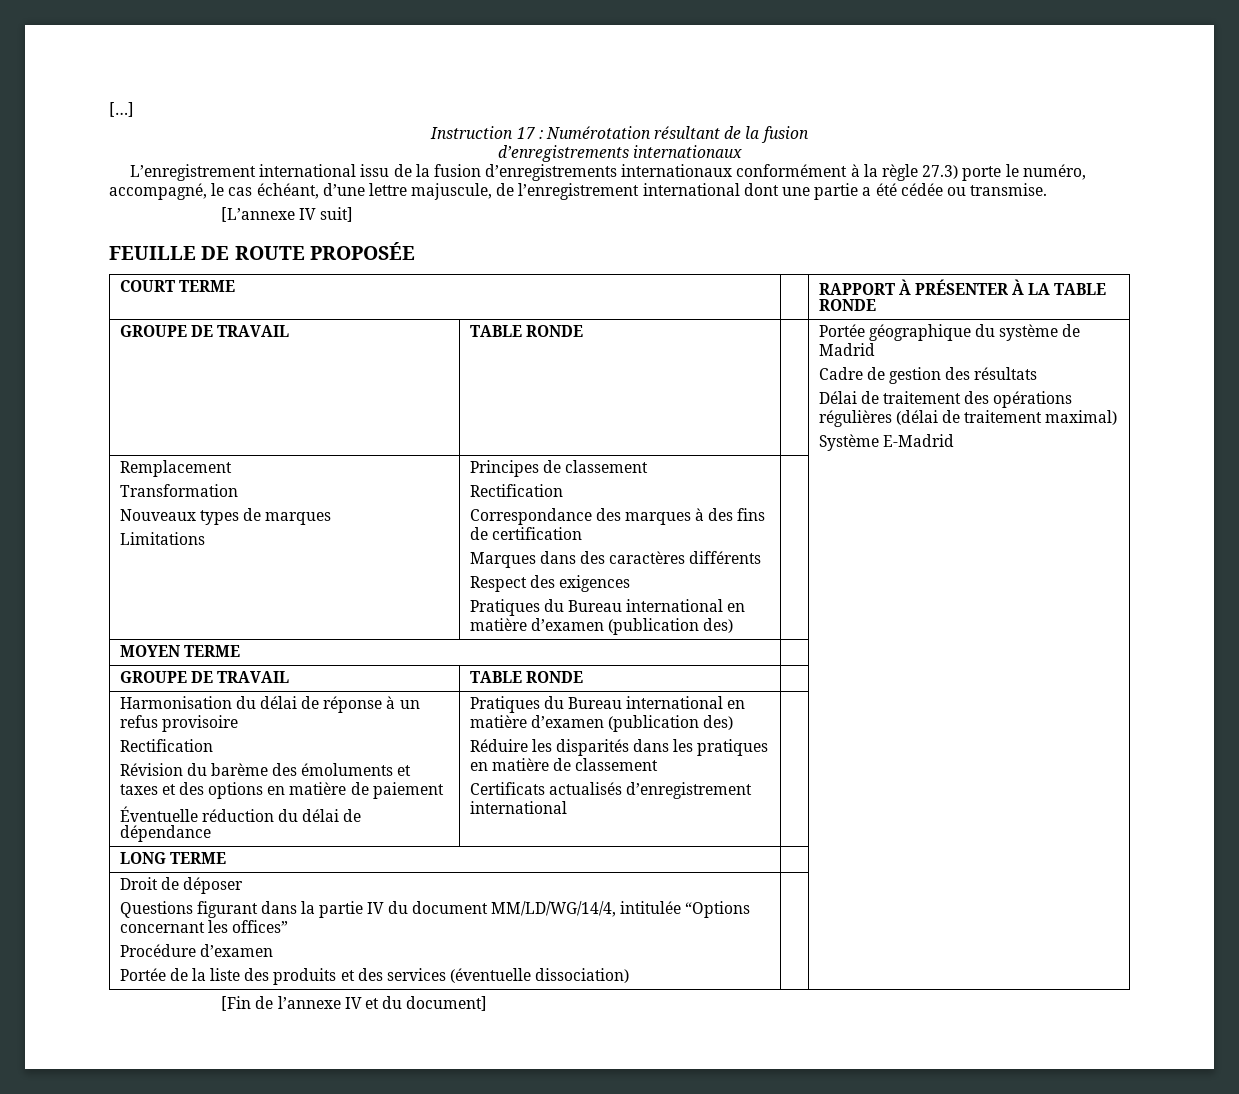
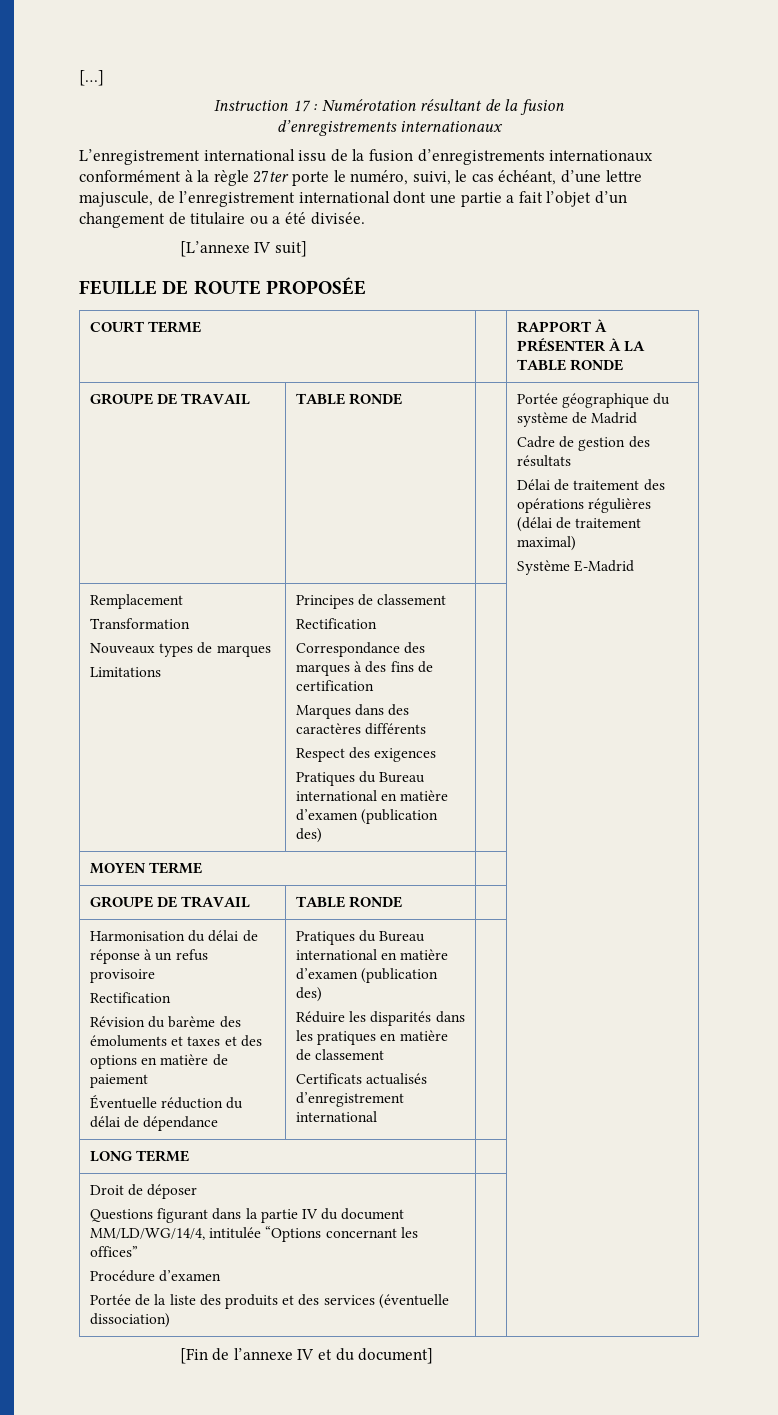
- L’enregistrement international issu de la fusion d’enregistrements internationaux conformément à la règle 27.3) porte le numéro, accompagné, le cas échéant, d’une lettre majuscule, de l’enregistrement international dont une partie a été cédée ou transmise.
+ L’enregistrement international issu de la fusion d’enregistrements internationaux conformément à la règle 27ter porte le numéro, suivi, le cas échéant, d’une lettre majuscule, de l’enregistrement international dont une partie a fait l’objet d’un changement de titulaire ou a été divisée.

